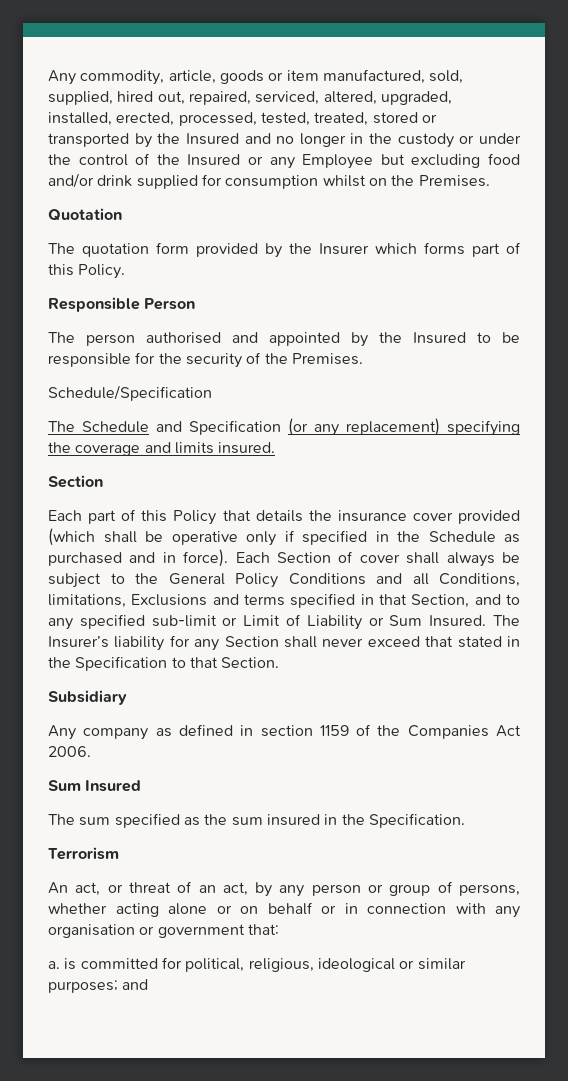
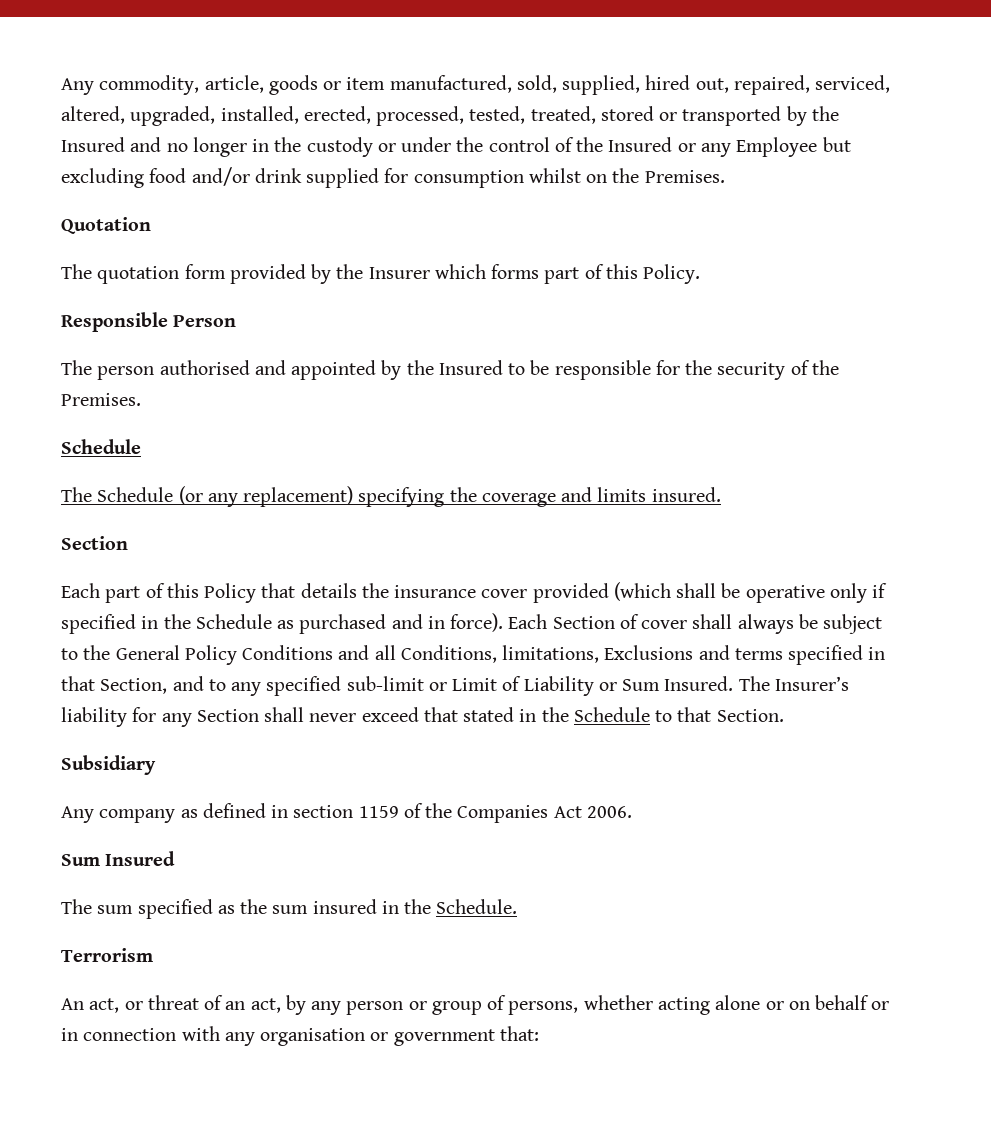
  The person authorised and appointed by the Insured to be responsible for the security of the Premises.
- Schedule/Specification
+ Schedule
- The Schedule and Specification (or any replacement) specifying the coverage and limits insured.
+ The Schedule (or any replacement) specifying the coverage and limits insured.
- The Insurer’s liability for any Section shall never exceed that stated in the Specification to that Section.
+ The Insurer’s liability for any Section shall never exceed that stated in the Schedule to that Section.
- The sum specified as the sum insured in the Specification.
+ The sum specified as the sum insured in the Schedule.
- a. is committed for political, religious, ideological or similar purposes; and

